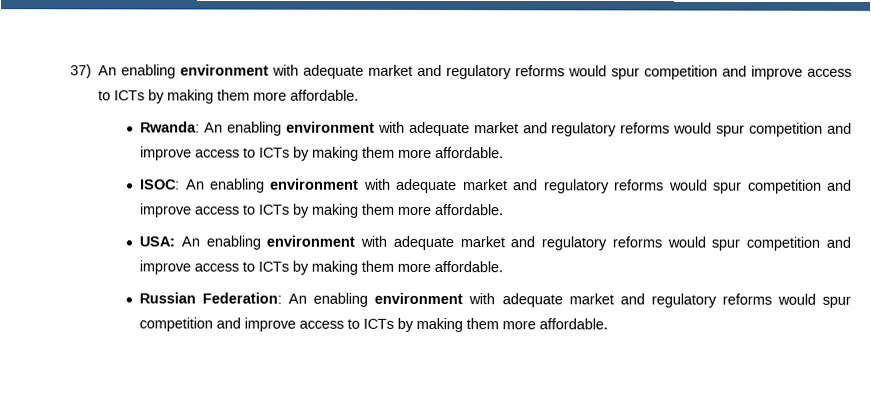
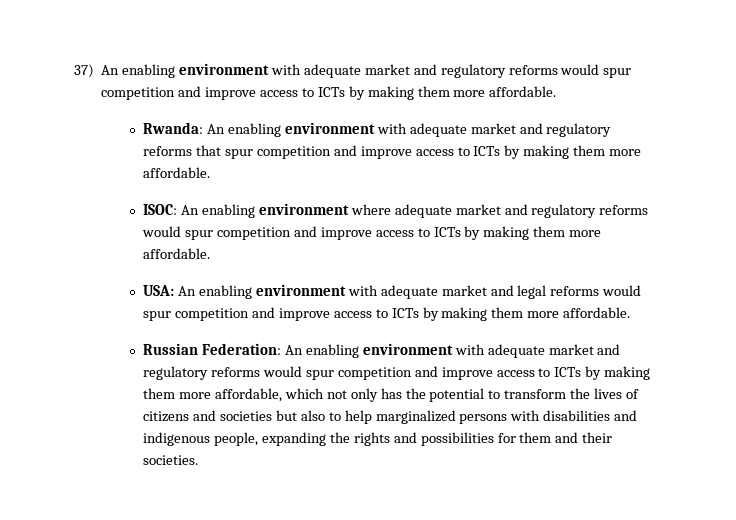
- Rwanda: An enabling environment with adequate market and regulatory reforms would spur competition and improve access to ICTs by making them more affordable.
+ Rwanda: An enabling environment with adequate market and regulatory reforms that spur competition and improve access to ICTs by making them more affordable.
- ISOC: An enabling environment with adequate market and regulatory reforms would spur competition and improve access to ICTs by making them more affordable.
+ ISOC: An enabling environment where adequate market and regulatory reforms would spur competition and improve access to ICTs by making them more affordable.
- USA: An enabling environment with adequate market and regulatory reforms would spur competition and improve access to ICTs by making them more affordable.
+ USA: An enabling environment with adequate market and legal reforms would spur competition and improve access to ICTs by making them more affordable.
- Russian Federation: An enabling environment with adequate market and regulatory reforms would spur competition and improve access to ICTs by making them more affordable.
+ Russian Federation: An enabling environment with adequate market and regulatory reforms would spur competition and improve access to ICTs by making them more affordable, which not only has the potential to transform the lives of citizens and societies but also to help marginalized persons with disabilities and indigenous people, expanding the rights and possibilities for them and their societies.

